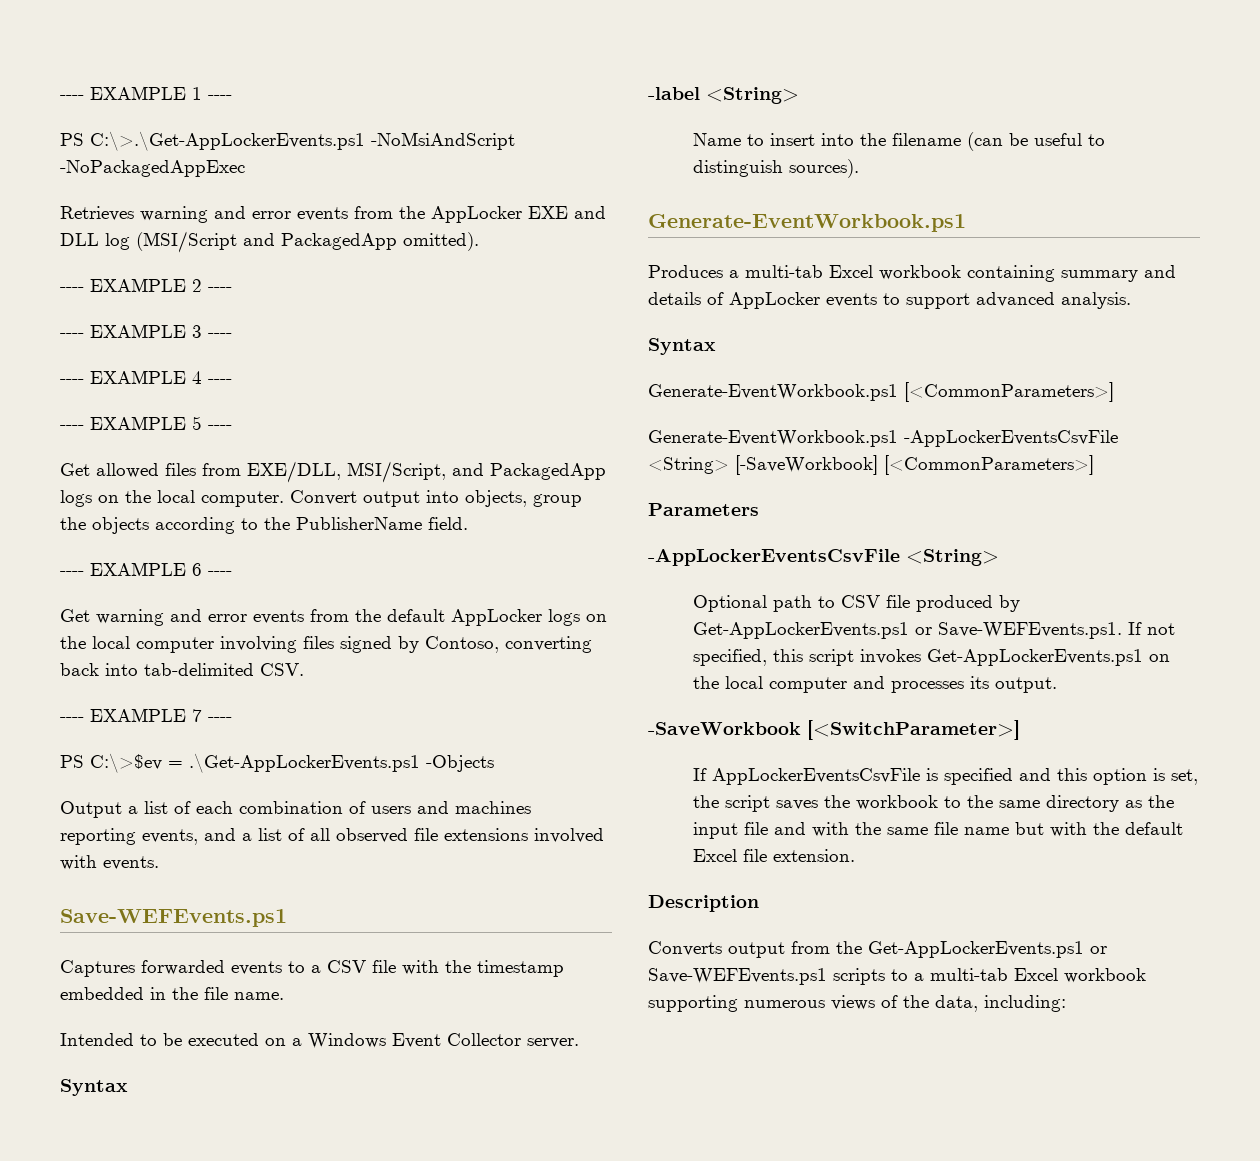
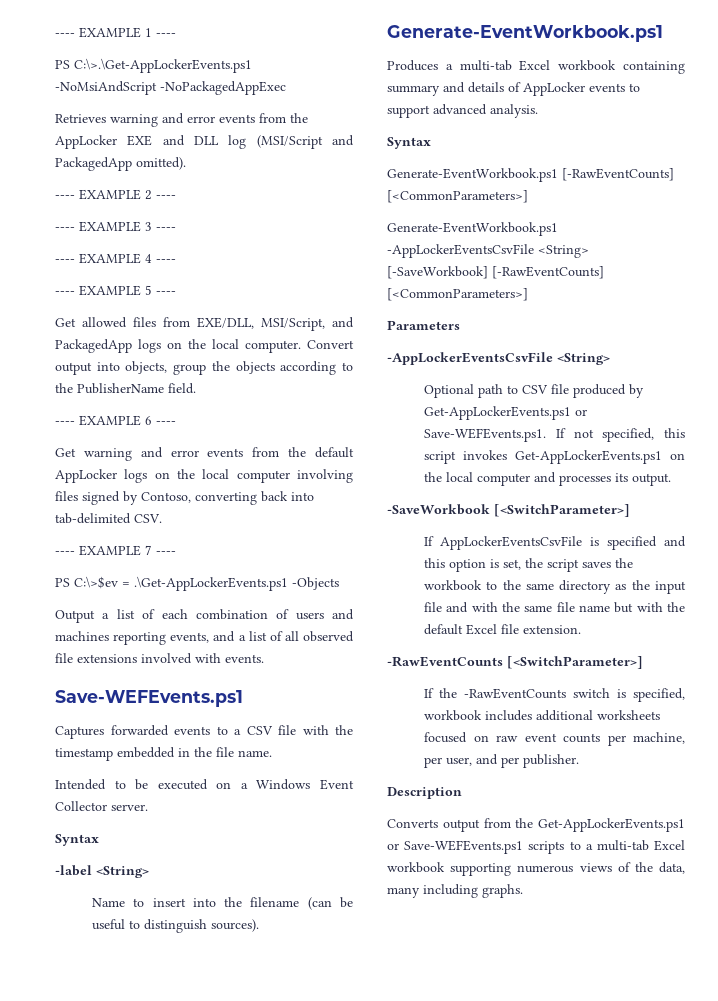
- Generate-EventWorkbook.ps1 [<CommonParameters>]
+ Generate-EventWorkbook.ps1 [-RawEventCounts] [<CommonParameters>]
- Generate-EventWorkbook.ps1 -AppLockerEventsCsvFile <String> [-SaveWorkbook] [<CommonParameters>]
+ Generate-EventWorkbook.ps1 -AppLockerEventsCsvFile <String> [-SaveWorkbook] [-RawEventCounts] [<CommonParameters>]
+ -RawEventCounts [<SwitchParameter>]
+ If the -RawEventCounts switch is specified, workbook includes additional worksheets focused on raw event counts per machine, per user, and per publisher.
- Converts output from the Get-AppLockerEvents.ps1 or Save-WEFEvents.ps1 scripts to a multi-tab Excel workbook supporting numerous views of the data, including:
+ Converts output from the Get-AppLockerEvents.ps1 or Save-WEFEvents.ps1 scripts to a multi-tab Excel workbook supporting numerous views of the data, many including graphs.

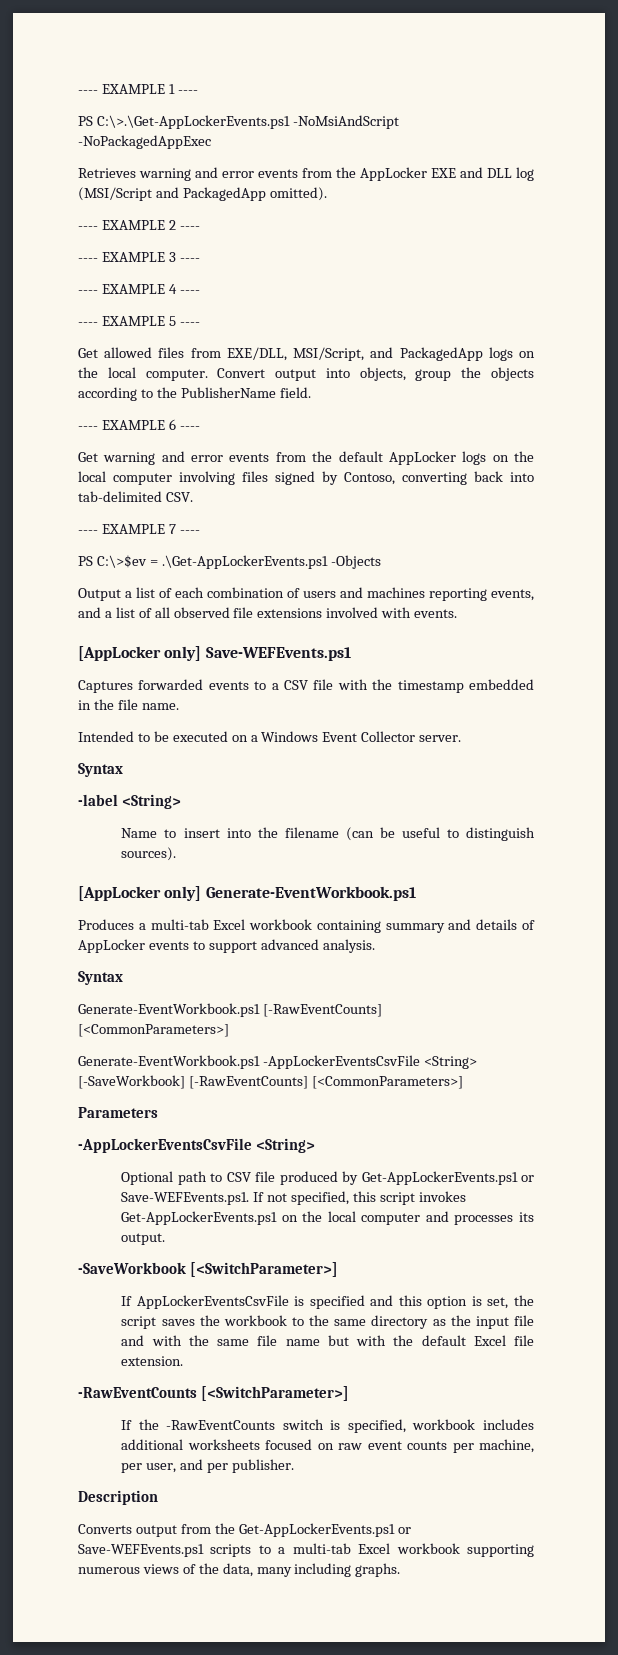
  Output a list of each combination of users and machines reporting events, and a list of all observed file extensions involved with events.
- Save-WEFEvents.ps1
+ [AppLocker only] Save-WEFEvents.ps1
  Name to insert into the filename (can be useful to distinguish sources).
- Generate-EventWorkbook.ps1
+ [AppLocker only] Generate-EventWorkbook.ps1

